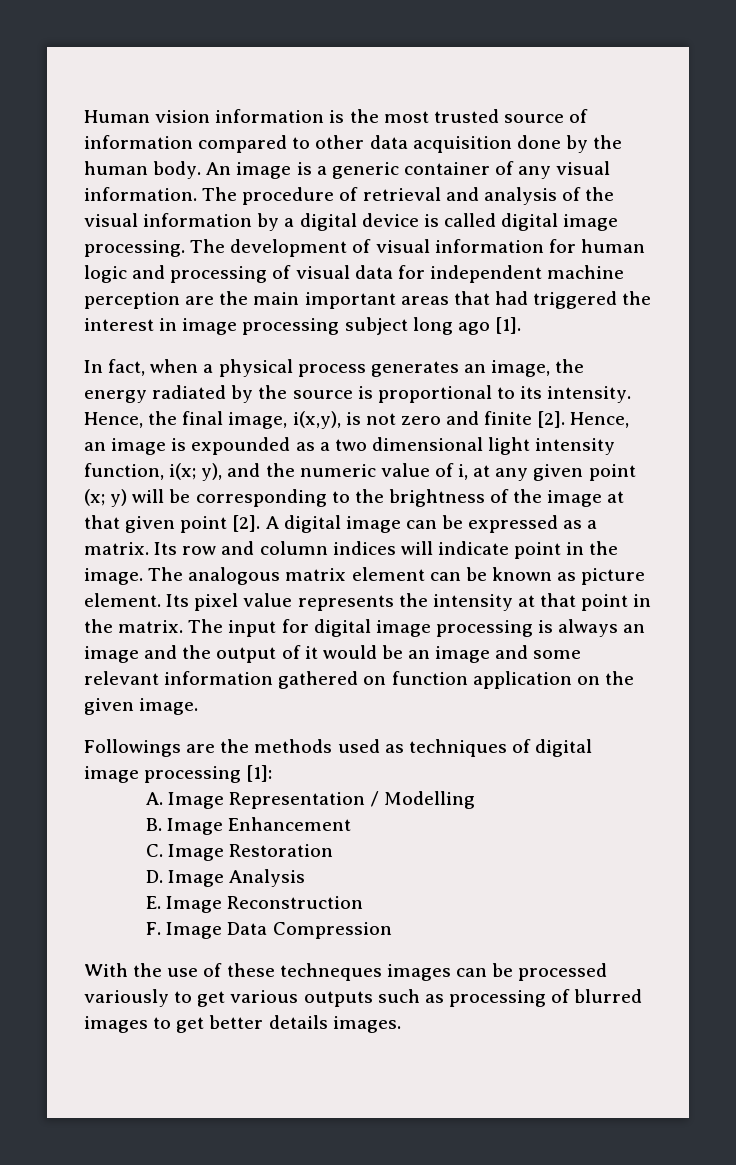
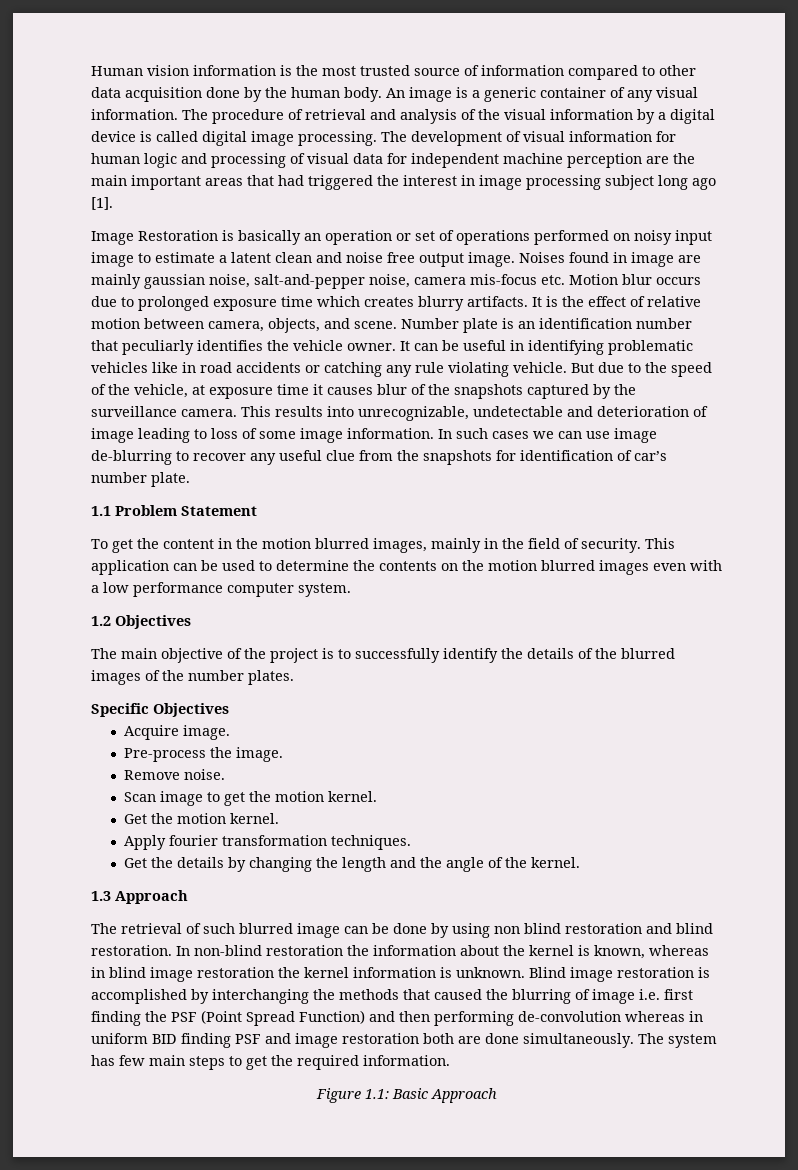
- In fact, when a physical process generates an image, the energy radiated by the source is proportional to its intensity. Hence, the final image, i(x,y), is not zero and finite [2]. Hence, an image is expounded as a two dimensional light intensity function, i(x; y), and the numeric value of i, at any given point (x; y) will be corresponding to the brightness of the image at that given point [2]. A digital image can be expressed as a matrix. Its row and column indices will indicate point in the image. The analogous matrix element can be known as picture element. Its pixel value represents the intensity at that point in the matrix. The input for digital image processing is always an image and the output of it would be an image and some relevant information gathered on function application on the given image.
- Followings are the methods used as techniques of digital image processing [1]:
- A. Image Representation / Modelling
- B. Image Enhancement
- C. Image Restoration
- D. Image Analysis
- E. Image Reconstruction
- F. Image Data Compression
- With the use of these techneques images can be processed variously to get various outputs such as processing of blurred images to get better details images.
+ Image Restoration is basically an operation or set of operations performed on noisy input image to estimate a latent clean and noise free output image. Noises found in image are mainly gaussian noise, salt-and-pepper noise, camera mis-focus etc. Motion blur occurs due to prolonged exposure time which creates blurry artifacts. It is the effect of relative motion between camera, objects, and scene. Number plate is an identification number that peculiarly identifies the vehicle owner. It can be useful in identifying problematic vehicles like in road accidents or catching any rule violating vehicle. But due to the speed of the vehicle, at exposure time it causes blur of the snapshots captured by the surveillance camera. This results into unrecognizable, undetectable and deterioration of image leading to loss of some image information. In such cases we can use image de-blurring to recover any useful clue from the snapshots for identification of car’s number plate.
+ 1.1 Problem Statement
+ To get the content in the motion blurred images, mainly in the field of security. This application can be used to determine the contents on the motion blurred images even with a low performance computer system.
+ 1.2 Objectives
+ The main objective of the project is to successfully identify the details of the blurred images of the number plates.
+ Specific Objectives
+ Acquire image.
+ Pre-process the image.
+ Remove noise.
+ Scan image to get the motion kernel.
+ Get the motion kernel.
+ Apply fourier transformation techniques.
+ Get the details by changing the length and the angle of the kernel.
+ 1.3 Approach
+ The retrieval of such blurred image can be done by using non blind restoration and blind restoration. In non-blind restoration the information about the kernel is known, whereas in blind image restoration the kernel information is unknown. Blind image restoration is accomplished by interchanging the methods that caused the blurring of image i.e. first finding the PSF (Point Spread Function) and then performing de-convolution whereas in uniform BID finding PSF and image restoration both are done simultaneously. The system has few main steps to get the required information.
+ Figure 1.1: Basic Approach

